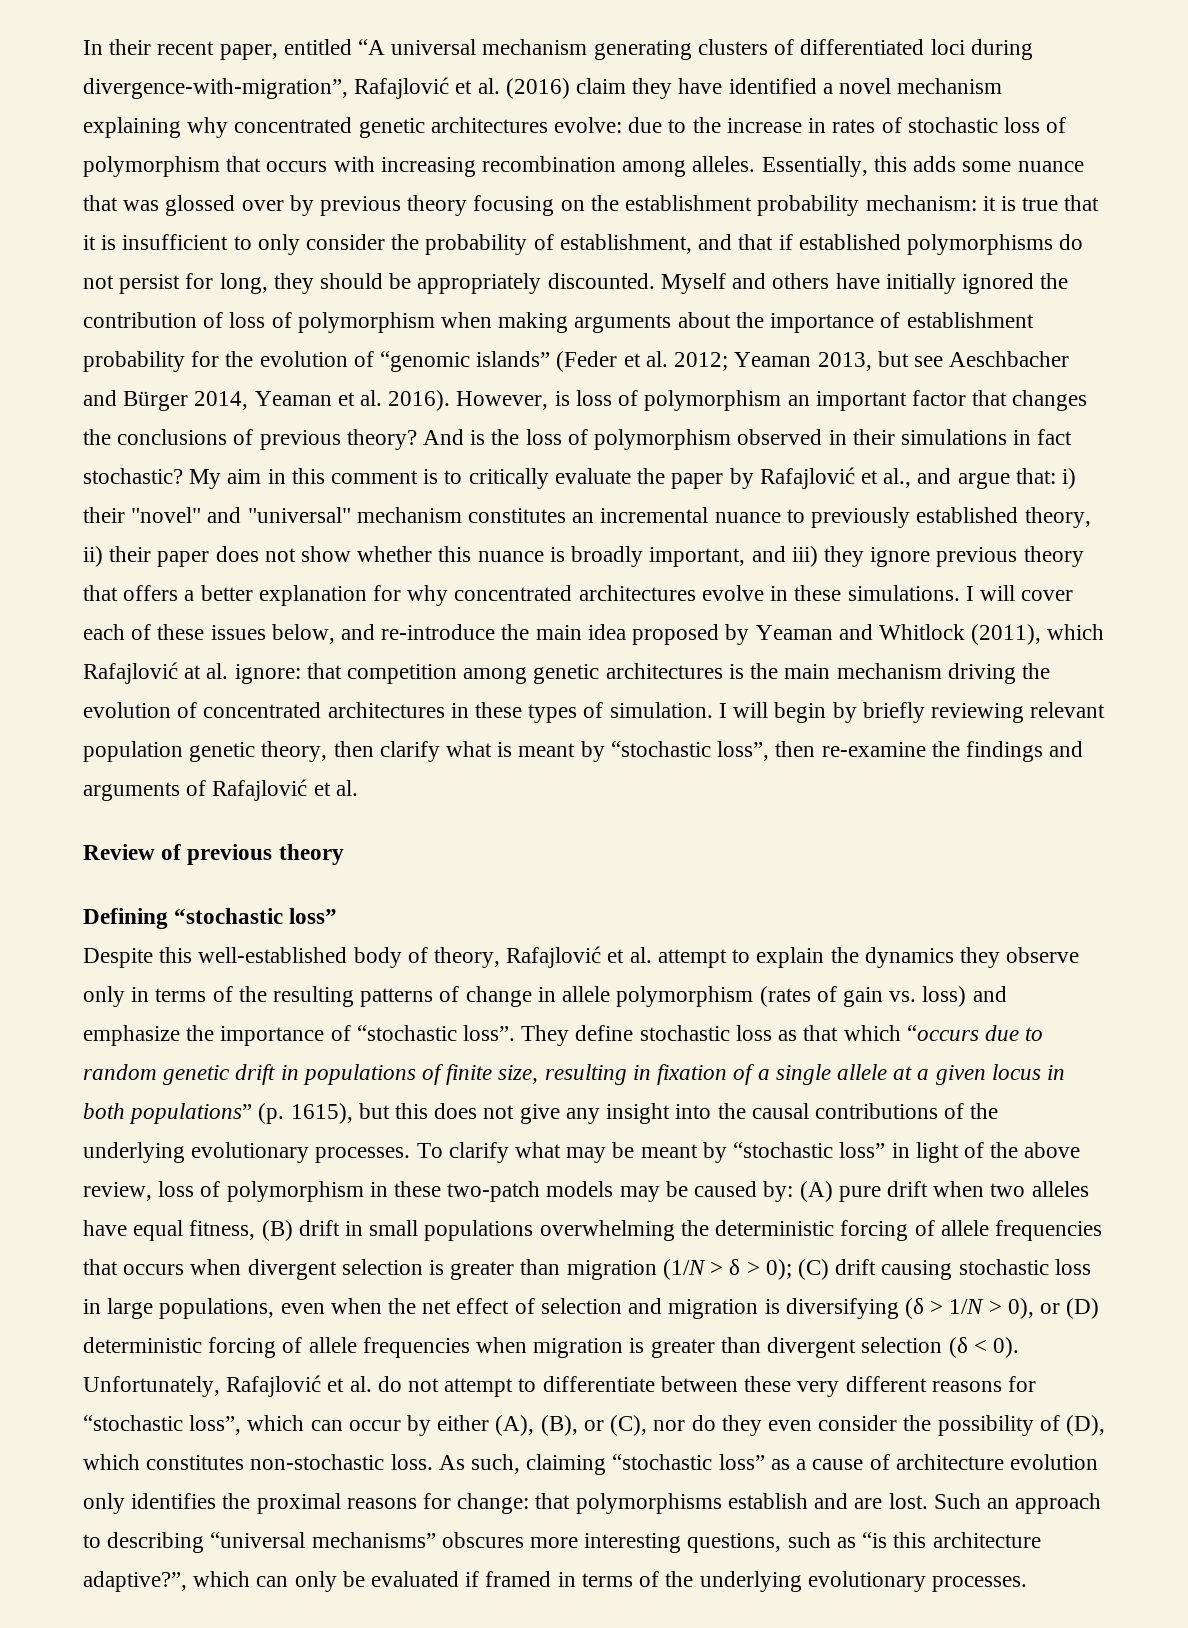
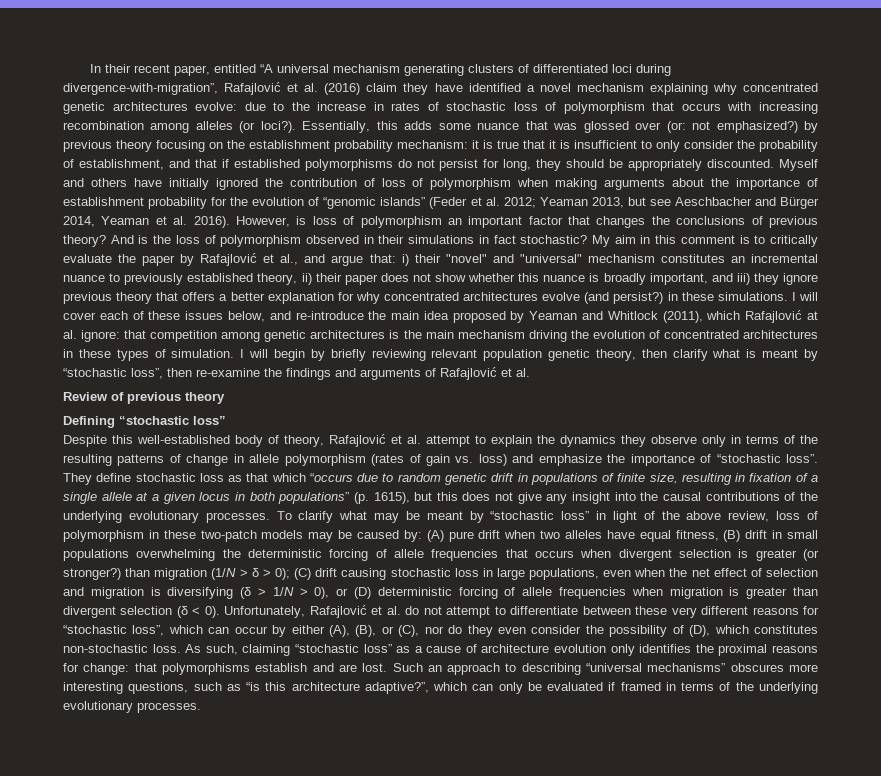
- In their recent paper, entitled “A universal mechanism generating clusters of differentiated loci during divergence-with-migration”, Rafajlović et al. (2016) claim they have identified a novel mechanism explaining why concentrated genetic architectures evolve: due to the increase in rates of stochastic loss of polymorphism that occurs with increasing recombination among alleles.
+ In their recent paper, entitled “A universal mechanism generating clusters of differentiated loci during divergence-with-migration”, Rafajlović et al. (2016) claim they have identified a novel mechanism explaining why concentrated genetic architectures evolve: due to the increase in rates of stochastic loss of polymorphism that occurs with increasing recombination among alleles (or loci?).
- Essentially, this adds some nuance that was glossed over by previous theory focusing on the establishment probability mechanism: it is true that it is insufficient to only consider the probability of establishment, and that if established polymorphisms do not persist for long, they should be appropriately discounted.
+ Essentially, this adds some nuance that was glossed over (or: not emphasized?) by previous theory focusing on the establishment probability mechanism: it is true that it is insufficient to only consider the probability of establishment, and that if established polymorphisms do not persist for long, they should be appropriately discounted.
- i) their "novel" and "universal" mechanism constitutes an incremental nuance to previously established theory, ii) their paper does not show whether this nuance is broadly important, and iii) they ignore previous theory that offers a better explanation for why concentrated architectures evolve in these simulations.
+ i) their "novel" and "universal" mechanism constitutes an incremental nuance to previously established theory, ii) their paper does not show whether this nuance is broadly important, and iii) they ignore previous theory that offers a better explanation for why concentrated architectures evolve (and persist?) in these simulations.
- (A) pure drift when two alleles have equal fitness, (B) drift in small populations overwhelming the deterministic forcing of allele frequencies that occurs when divergent selection is greater than migration (1/N > δ > 0);
+ (A) pure drift when two alleles have equal fitness, (B) drift in small populations overwhelming the deterministic forcing of allele frequencies that occurs when divergent selection is greater (or stronger?) than migration (1/N > δ > 0);

